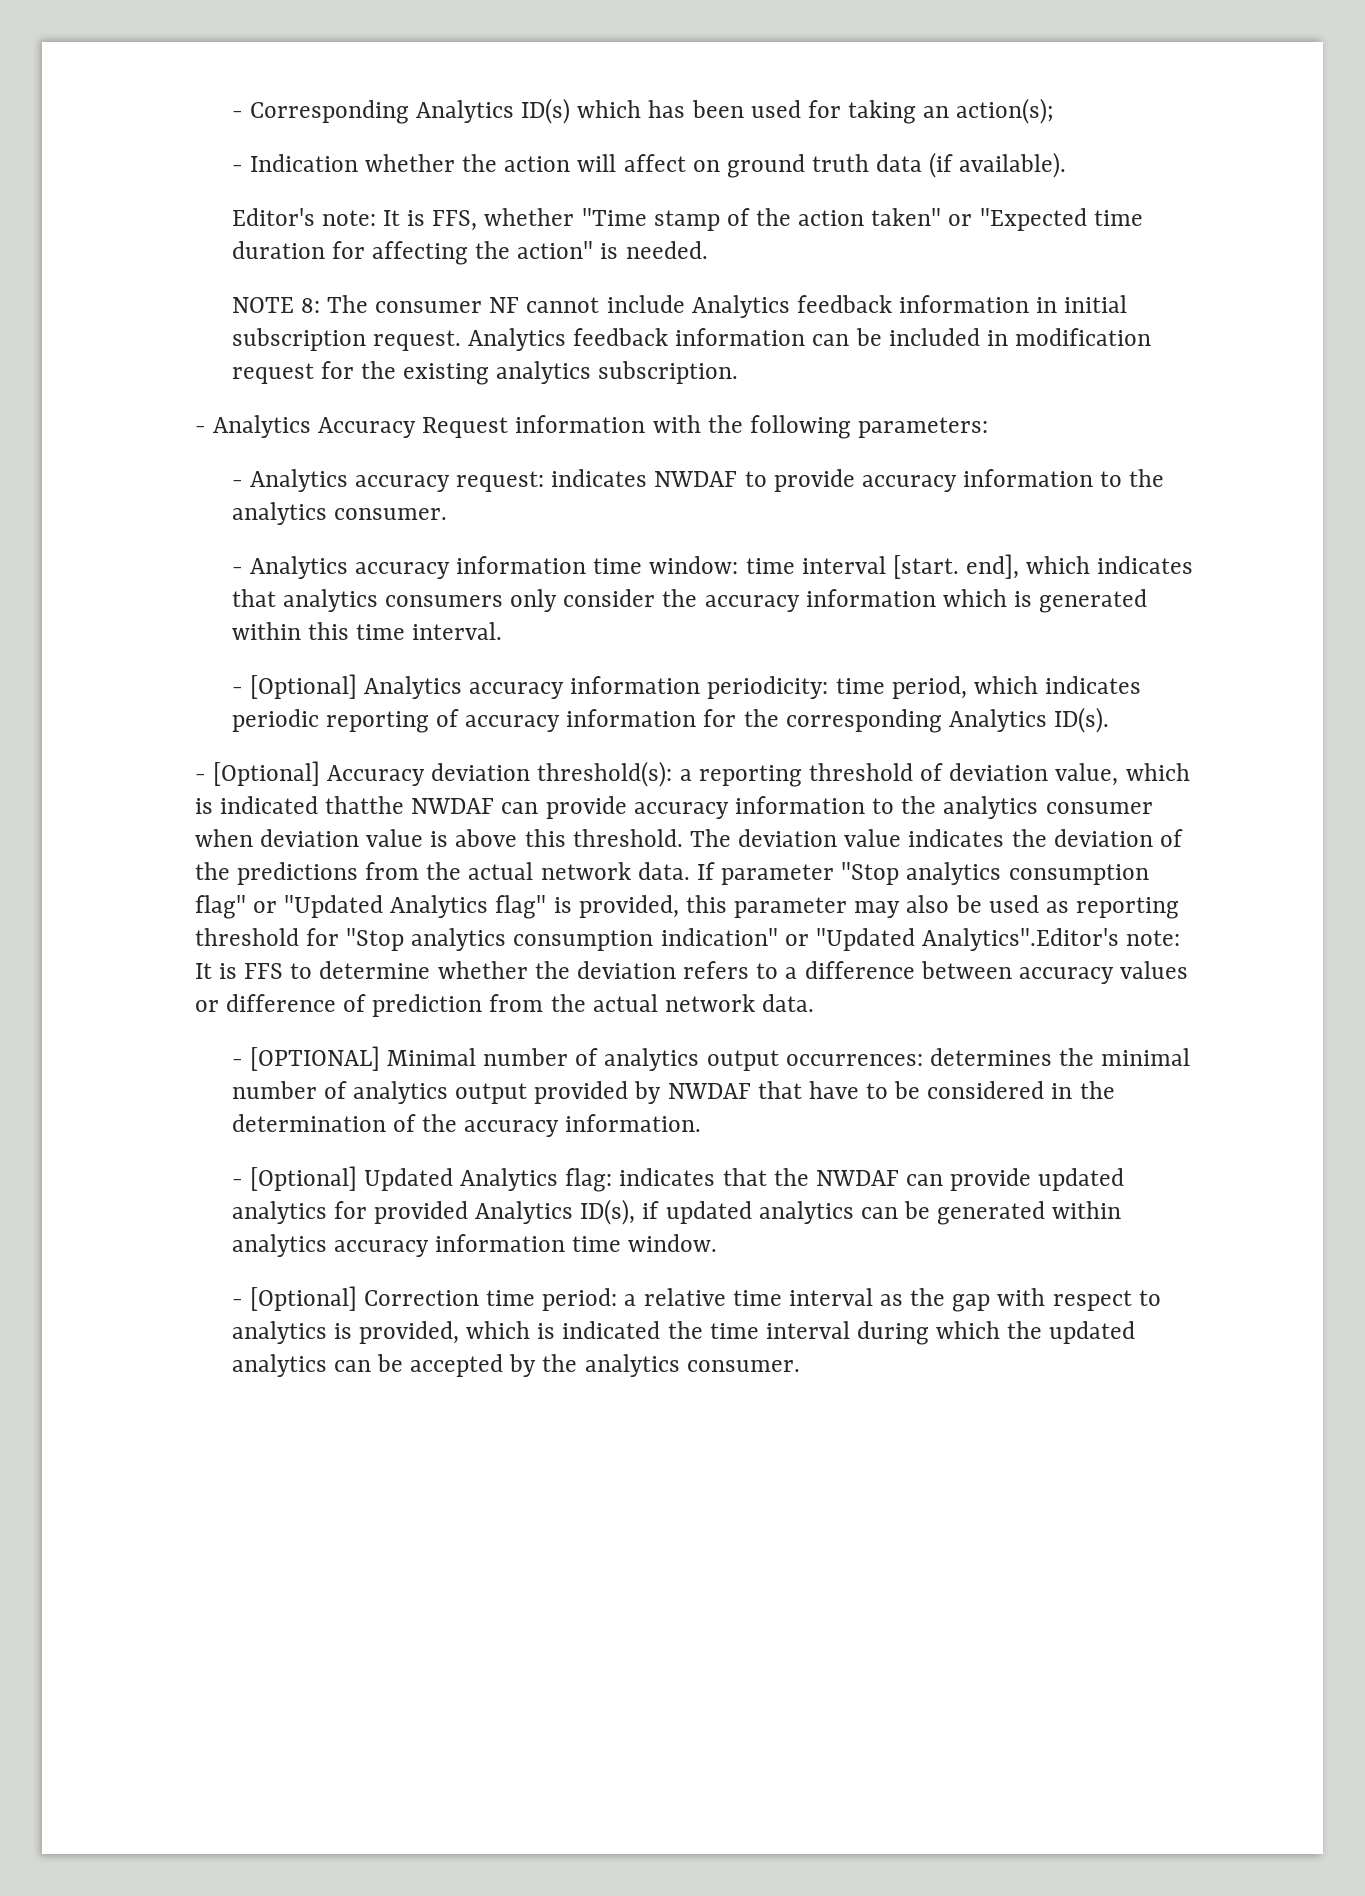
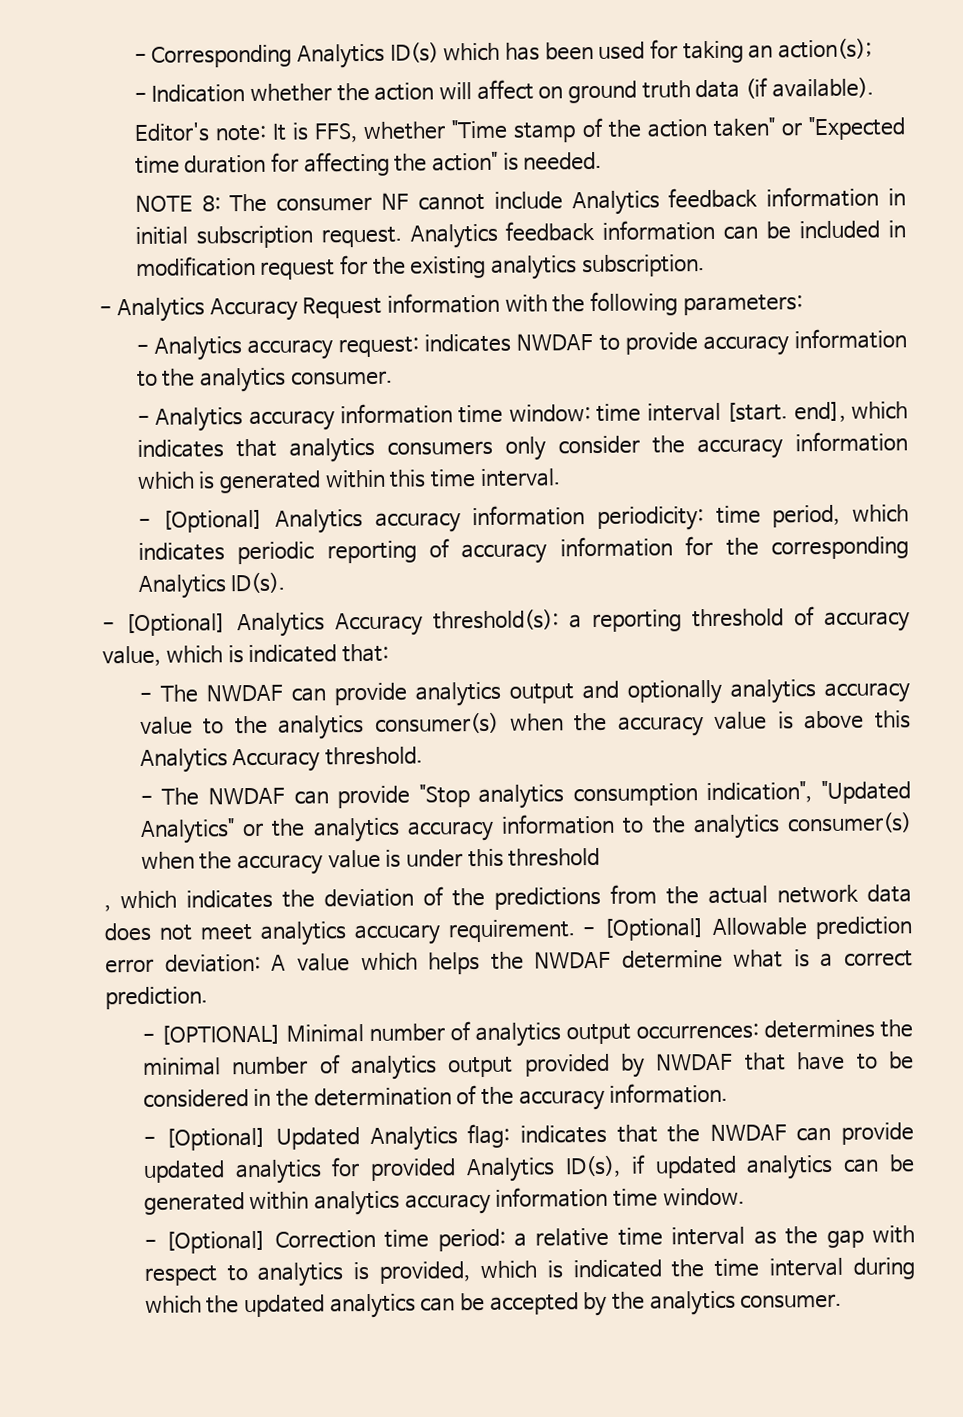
- - [Optional] Accuracy deviation threshold(s): a reporting threshold of deviation value, which is indicated thatthe NWDAF can provide accuracy information to the analytics consumer when deviation value is above this threshold. The deviation value indicates the deviation of the predictions from the actual network data. If parameter "Stop analytics consumption flag" or "Updated Analytics flag" is provided, this parameter may also be used as reporting threshold for "Stop analytics consumption indication" or "Updated Analytics".Editor's note: It is FFS to determine whether the deviation refers to a difference between accuracy values or difference of prediction from the actual network data.
+ - [Optional] Analytics Accuracy threshold(s): a reporting threshold of accuracy value, which is indicated that:
+ - The NWDAF can provide analytics output and optionally analytics accuracy value to the analytics consumer(s) when the accuracy value is above this Analytics Accuracy threshold.
+ - The NWDAF can provide "Stop analytics consumption indication", "Updated Analytics" or the analytics accuracy information to the analytics consumer(s) when the accuracy value is under this threshold
+ , which indicates the deviation of the predictions from the actual network data does not meet analytics accucary requirement. - [Optional] Allowable prediction error deviation: A value which helps the NWDAF determine what is a correct prediction.

